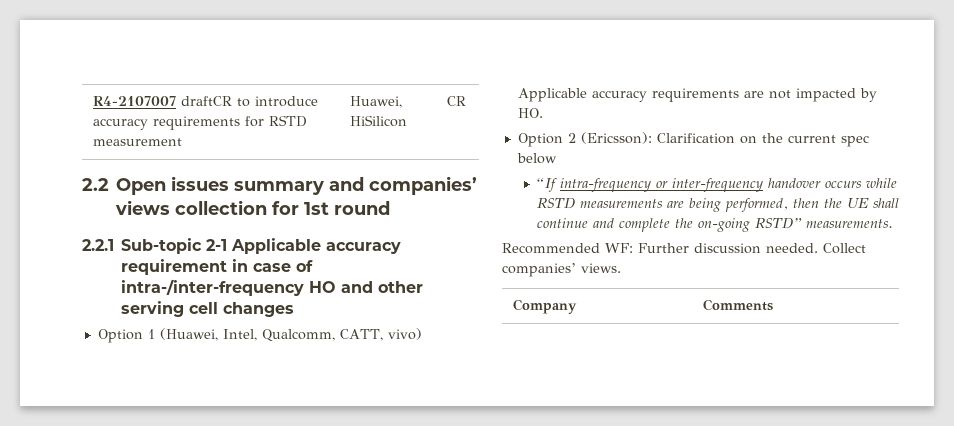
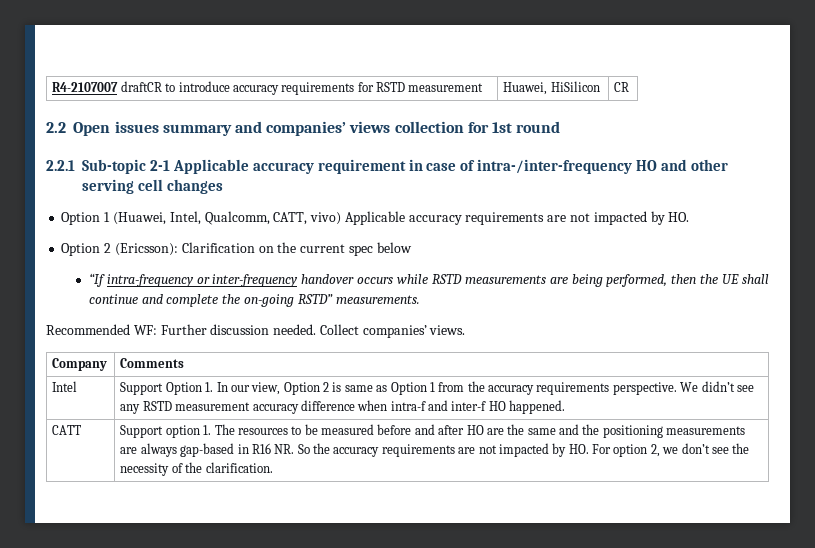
+ Intel | Support Option 1. In our view, Option 2 is same as Option 1 from the accuracy requirements perspective. We didn’t see any RSTD measurement accuracy difference when intra-f and inter-f HO happened.
+ CATT | Support option 1. The resources to be measured before and after HO are the same and the positioning measurements are always gap-based in R16 NR. So the accuracy requirements are not impacted by HO. For option 2, we don’t see the necessity of the clarification.

